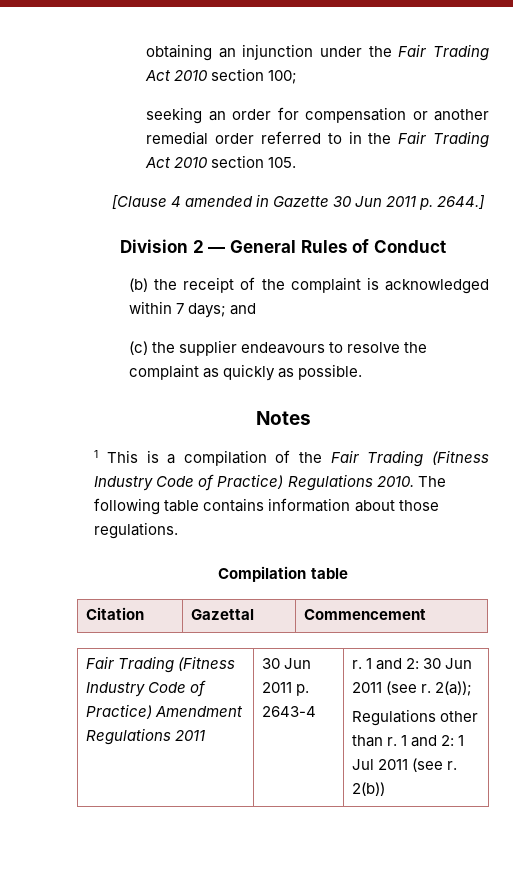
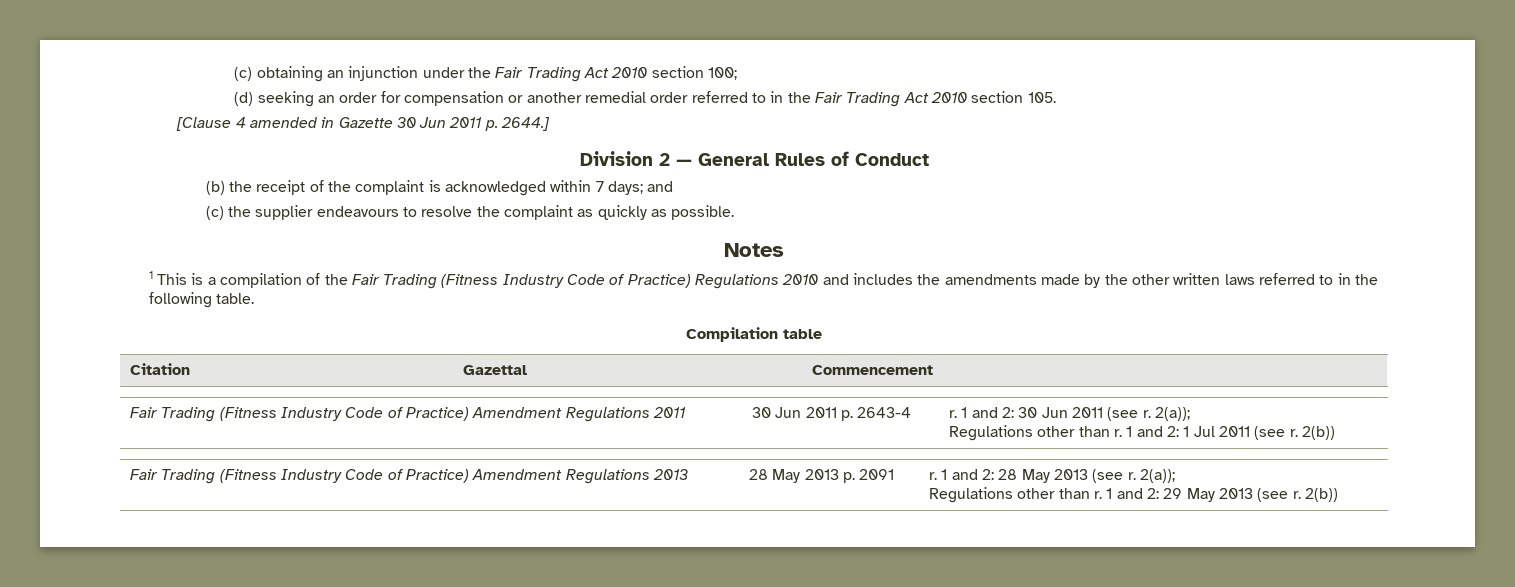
- obtaining an injunction under the Fair Trading Act 2010 section 100;
+ (c) obtaining an injunction under the Fair Trading Act 2010 section 100;
- seeking an order for compensation or another remedial order referred to in the Fair Trading Act 2010 section 105.
+ (d) seeking an order for compensation or another remedial order referred to in the Fair Trading Act 2010 section 105.
- 1 This is a compilation of the Fair Trading (Fitness Industry Code of Practice) Regulations 2010. The following table contains information about those regulations.
+ 1 This is a compilation of the Fair Trading (Fitness Industry Code of Practice) Regulations 2010 and includes the amendments made by the other written laws referred to in the following table.
+ Fair Trading (Fitness Industry Code of Practice) Amendment Regulations 2013 | 28 May 2013 p. 2091 | r. 1 and 2: 28 May 2013 (see r. 2(a));
+ Regulations other than r. 1 and 2: 29 May 2013 (see r. 2(b))

